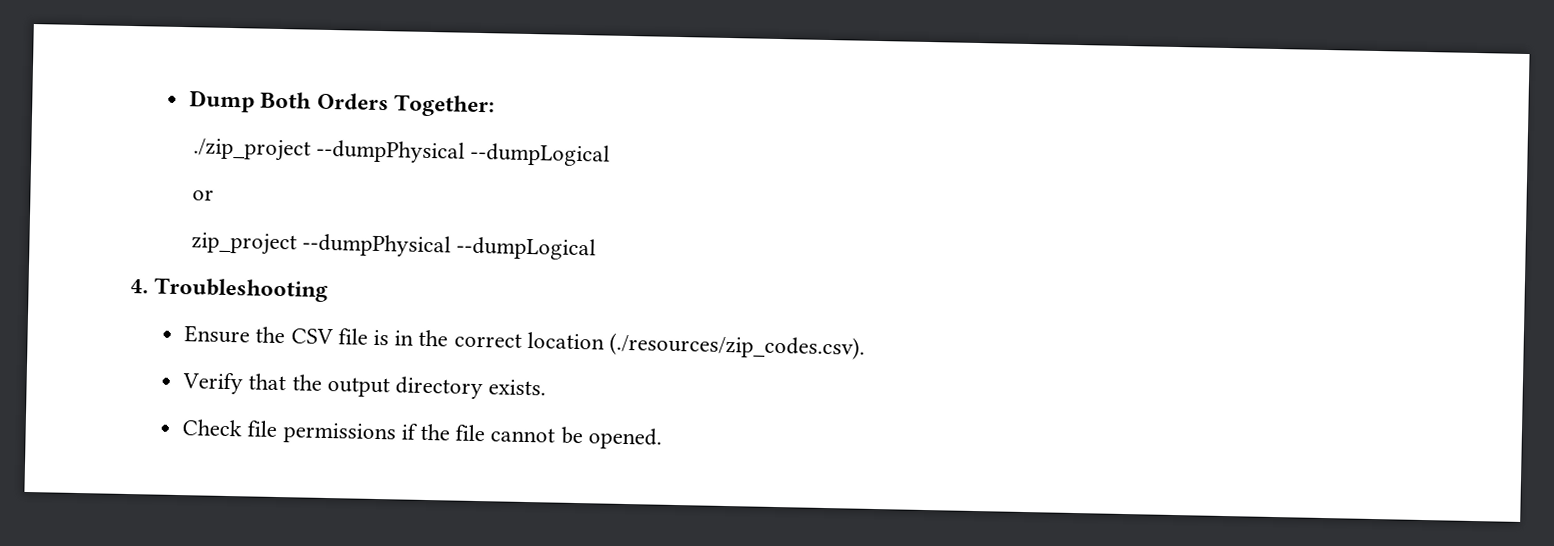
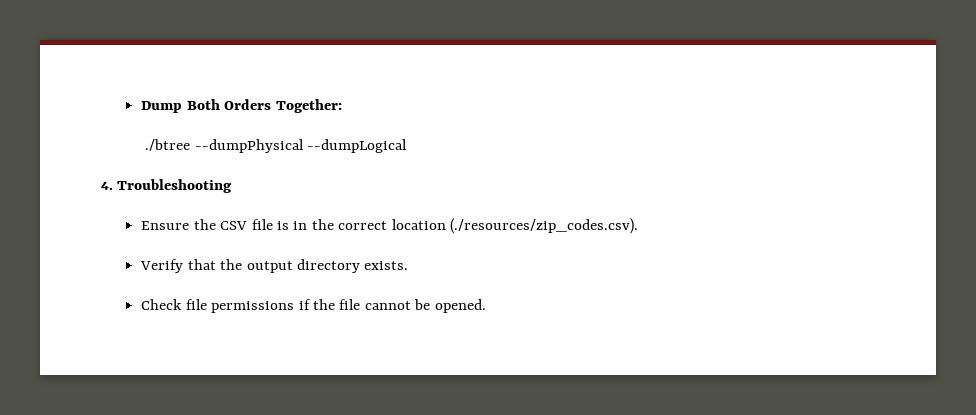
- ./zip_project --dumpPhysical --dumpLogical
- or
- zip_project --dumpPhysical --dumpLogical
+ ./btree --dumpPhysical --dumpLogical

